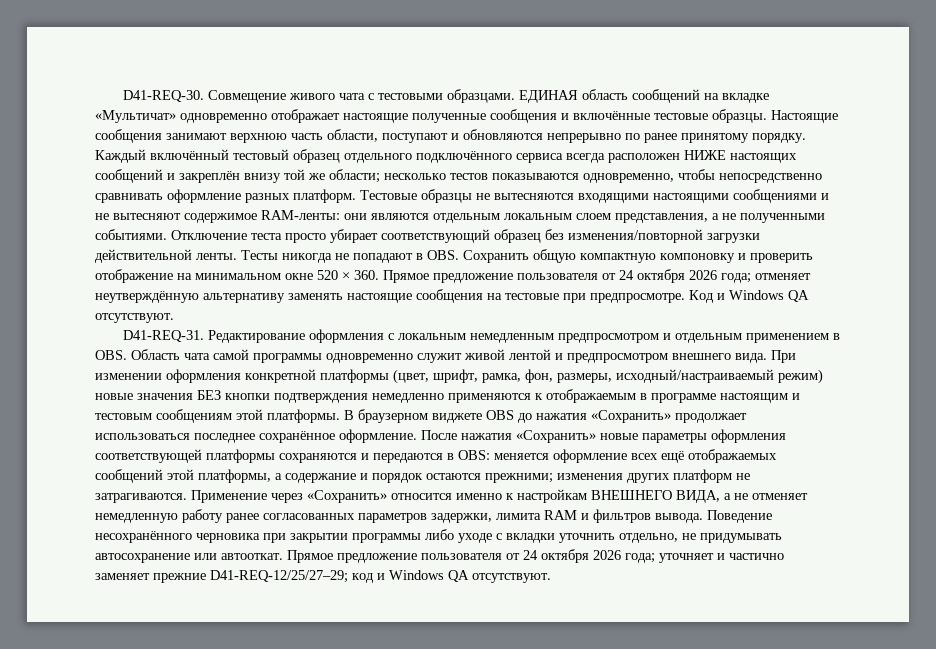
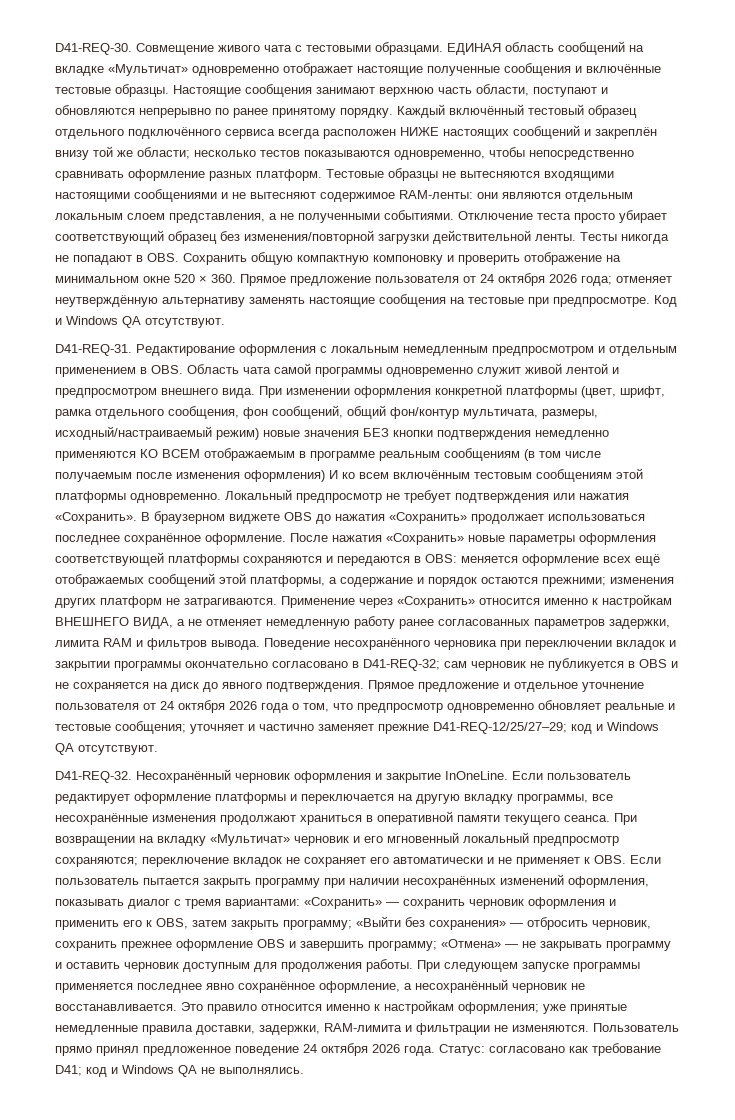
- При изменении оформления конкретной платформы (цвет, шрифт, рамка, фон, размеры, исходный/настраиваемый режим) новые значения БЕЗ кнопки подтверждения немедленно применяются к отображаемым в программе настоящим и тестовым сообщениям этой платформы.
+ При изменении оформления конкретной платформы (цвет, шрифт, рамка отдельного сообщения, фон сообщений, общий фон/контур мультичата, размеры, исходный/настраиваемый режим) новые значения БЕЗ кнопки подтверждения немедленно применяются КО ВСЕМ отображаемым в программе реальным сообщениям (в том числе получаемым после изменения оформления) И ко всем включённым тестовым сообщениям этой платформы одновременно. Локальный предпросмотр не требует подтверждения или нажатия «Сохранить».
- Поведение несохранённого черновика при закрытии программы либо уходе с вкладки уточнить отдельно, не придумывать автосохранение или автооткат. Прямое предложение пользователя от 24 октября 2026 года; уточняет и частично заменяет прежние D41-REQ-12/25/27–29; код и Windows QA отсутствуют.
+ Поведение несохранённого черновика при переключении вкладок и закрытии программы окончательно согласовано в D41-REQ-32; сам черновик не публикуется в OBS и не сохраняется на диск до явного подтверждения. Прямое предложение и отдельное уточнение пользователя от 24 октября 2026 года о том, что предпросмотр одновременно обновляет реальные и тестовые сообщения; уточняет и частично заменяет прежние D41-REQ-12/25/27–29; код и Windows QA отсутствуют.
+ D41-REQ-32. Несохранённый черновик оформления и закрытие InOneLine. Если пользователь редактирует оформление платформы и переключается на другую вкладку программы, все несохранённые изменения продолжают храниться в оперативной памяти текущего сеанса. При возвращении на вкладку «Мультичат» черновик и его мгновенный локальный предпросмотр сохраняются; переключение вкладок не сохраняет его автоматически и не применяет к OBS. Если пользователь пытается закрыть программу при наличии несохранённых изменений оформления, показывать диалог с тремя вариантами: «Сохранить» — сохранить черновик оформления и применить его к OBS, затем закрыть программу; «Выйти без сохранения» — отбросить черновик, сохранить прежнее оформление OBS и завершить программу; «Отмена» — не закрывать программу и оставить черновик доступным для продолжения работы. При следующем запуске программы применяется последнее явно сохранённое оформление, а несохранённый черновик не восстанавливается. Это правило относится именно к настройкам оформления; уже принятые немедленные правила доставки, задержки, RAM-лимита и фильтрации не изменяются. Пользователь прямо принял предложенное поведение 24 октября 2026 года. Статус: согласовано как требование D41; код и Windows QA не выполнялись.

